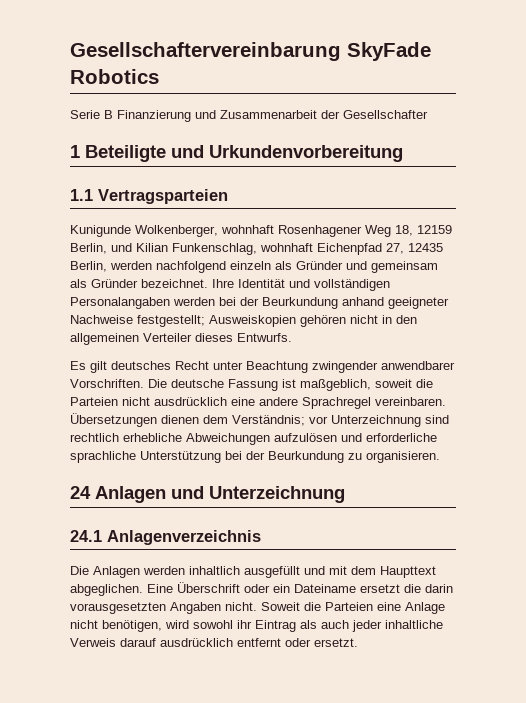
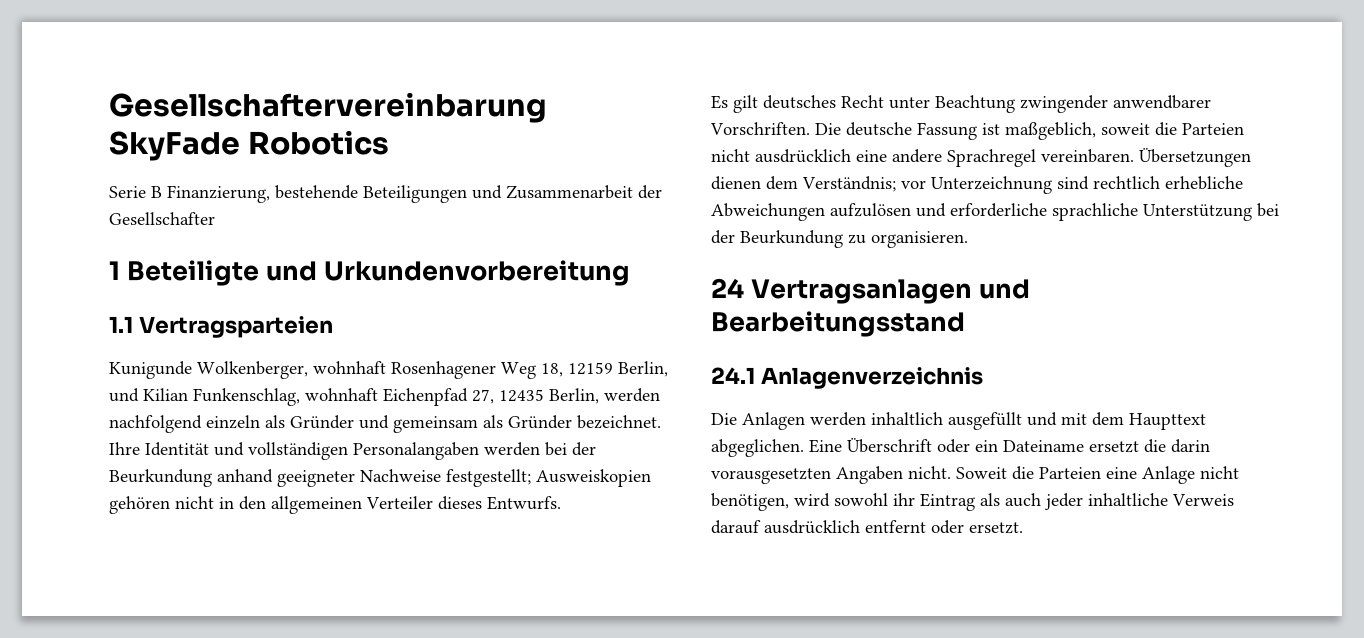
- Serie B Finanzierung und Zusammenarbeit der Gesellschafter
+ Serie B Finanzierung, bestehende Beteiligungen und Zusammenarbeit der Gesellschafter
- 24 Anlagen und Unterzeichnung
+ 24 Vertragsanlagen und Bearbeitungsstand

